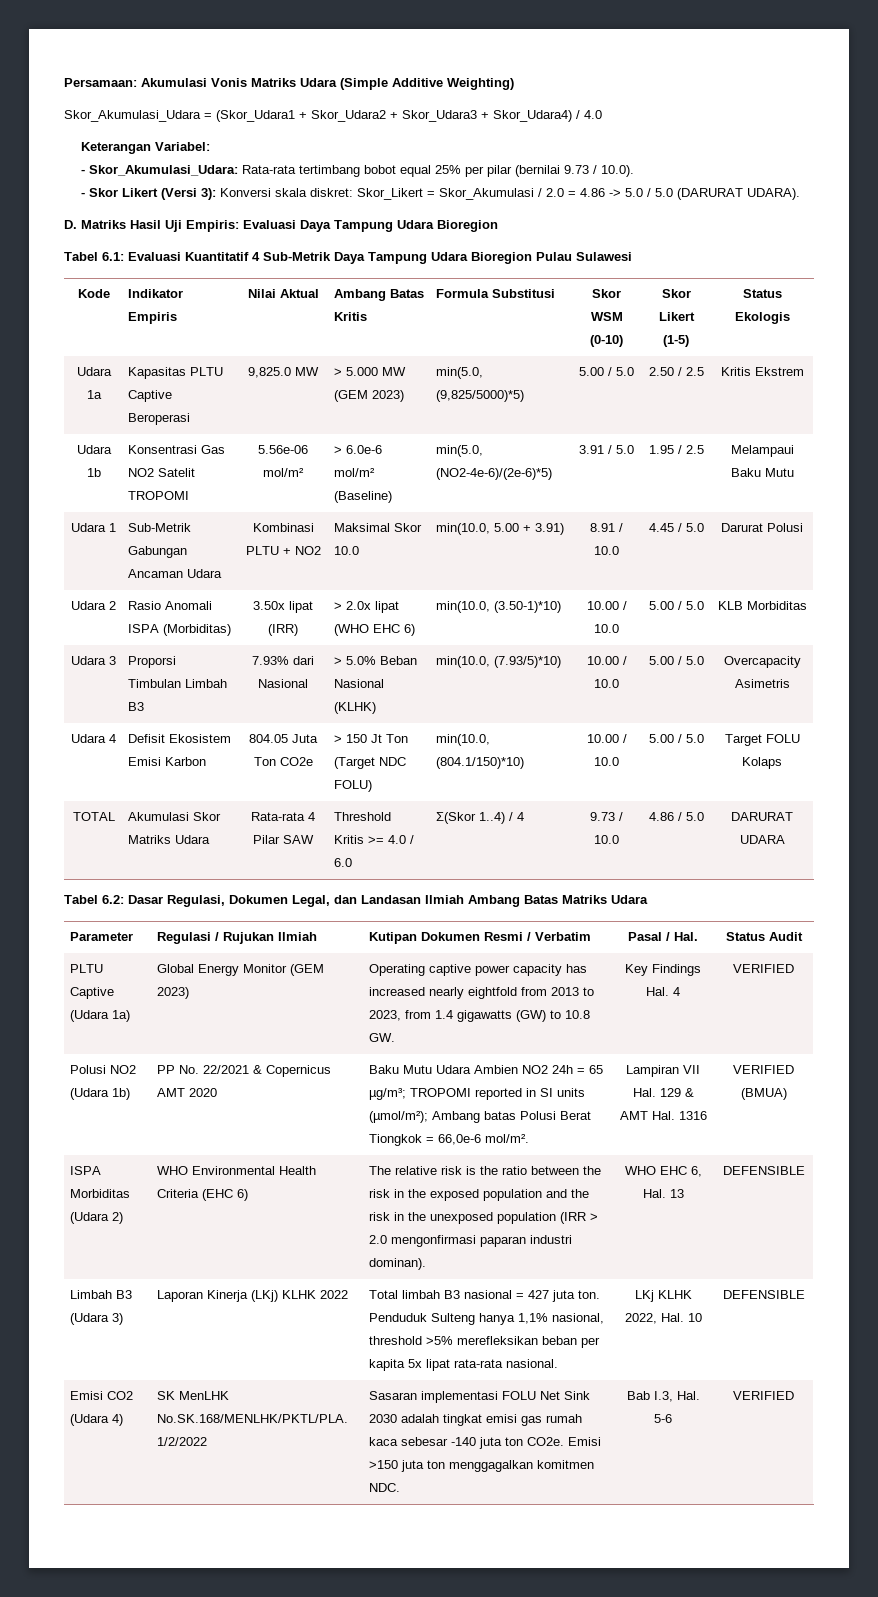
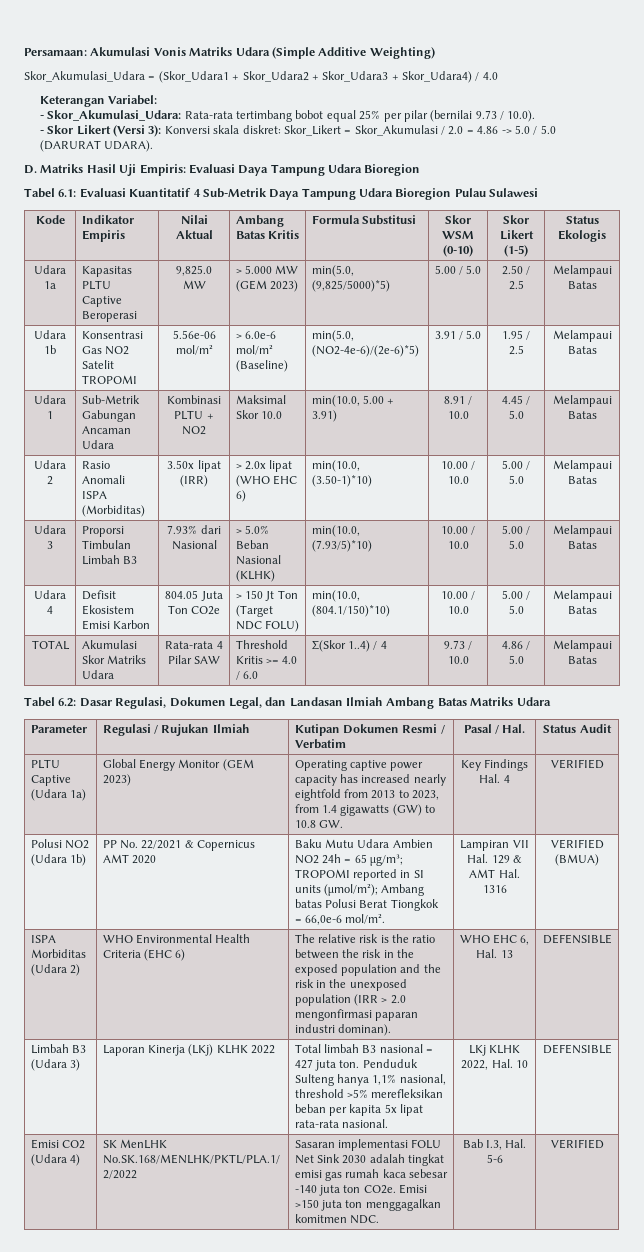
- Udara 1a | Kapasitas PLTU Captive Beroperasi | 9,825.0 MW | > 5.000 MW (GEM 2023) | min(5.0, (9,825/5000)*5) | 5.00 / 5.0 | 2.50 / 2.5 | Kritis Ekstrem
+ Udara 1a | Kapasitas PLTU Captive Beroperasi | 9,825.0 MW | > 5.000 MW (GEM 2023) | min(5.0, (9,825/5000)*5) | 5.00 / 5.0 | 2.50 / 2.5 | Melampaui Batas
- Udara 1b | Konsentrasi Gas NO2 Satelit TROPOMI | 5.56e-06 mol/m² | > 6.0e-6 mol/m² (Baseline) | min(5.0, (NO2-4e-6)/(2e-6)*5) | 3.91 / 5.0 | 1.95 / 2.5 | Melampaui Baku Mutu
+ Udara 1b | Konsentrasi Gas NO2 Satelit TROPOMI | 5.56e-06 mol/m² | > 6.0e-6 mol/m² (Baseline) | min(5.0, (NO2-4e-6)/(2e-6)*5) | 3.91 / 5.0 | 1.95 / 2.5 | Melampaui Batas
- Udara 1 | Sub-Metrik Gabungan Ancaman Udara | Kombinasi PLTU + NO2 | Maksimal Skor 10.0 | min(10.0, 5.00 + 3.91) | 8.91 / 10.0 | 4.45 / 5.0 | Darurat Polusi
+ Udara 1 | Sub-Metrik Gabungan Ancaman Udara | Kombinasi PLTU + NO2 | Maksimal Skor 10.0 | min(10.0, 5.00 + 3.91) | 8.91 / 10.0 | 4.45 / 5.0 | Melampaui Batas
- Udara 2 | Rasio Anomali ISPA (Morbiditas) | 3.50x lipat (IRR) | > 2.0x lipat (WHO EHC 6) | min(10.0, (3.50-1)*10) | 10.00 / 10.0 | 5.00 / 5.0 | KLB Morbiditas
+ Udara 2 | Rasio Anomali ISPA (Morbiditas) | 3.50x lipat (IRR) | > 2.0x lipat (WHO EHC 6) | min(10.0, (3.50-1)*10) | 10.00 / 10.0 | 5.00 / 5.0 | Melampaui Batas
- Udara 3 | Proporsi Timbulan Limbah B3 | 7.93% dari Nasional | > 5.0% Beban Nasional (KLHK) | min(10.0, (7.93/5)*10) | 10.00 / 10.0 | 5.00 / 5.0 | Overcapacity Asimetris
+ Udara 3 | Proporsi Timbulan Limbah B3 | 7.93% dari Nasional | > 5.0% Beban Nasional (KLHK) | min(10.0, (7.93/5)*10) | 10.00 / 10.0 | 5.00 / 5.0 | Melampaui Batas
- Udara 4 | Defisit Ekosistem Emisi Karbon | 804.05 Juta Ton CO2e | > 150 Jt Ton (Target NDC FOLU) | min(10.0, (804.1/150)*10) | 10.00 / 10.0 | 5.00 / 5.0 | Target FOLU Kolaps
+ Udara 4 | Defisit Ekosistem Emisi Karbon | 804.05 Juta Ton CO2e | > 150 Jt Ton (Target NDC FOLU) | min(10.0, (804.1/150)*10) | 10.00 / 10.0 | 5.00 / 5.0 | Melampaui Batas
- TOTAL | Akumulasi Skor Matriks Udara | Rata-rata 4 Pilar SAW | Threshold Kritis >= 4.0 / 6.0 | Σ(Skor 1..4) / 4 | 9.73 / 10.0 | 4.86 / 5.0 | DARURAT UDARA
+ TOTAL | Akumulasi Skor Matriks Udara | Rata-rata 4 Pilar SAW | Threshold Kritis >= 4.0 / 6.0 | Σ(Skor 1..4) / 4 | 9.73 / 10.0 | 4.86 / 5.0 | Melampaui Batas

